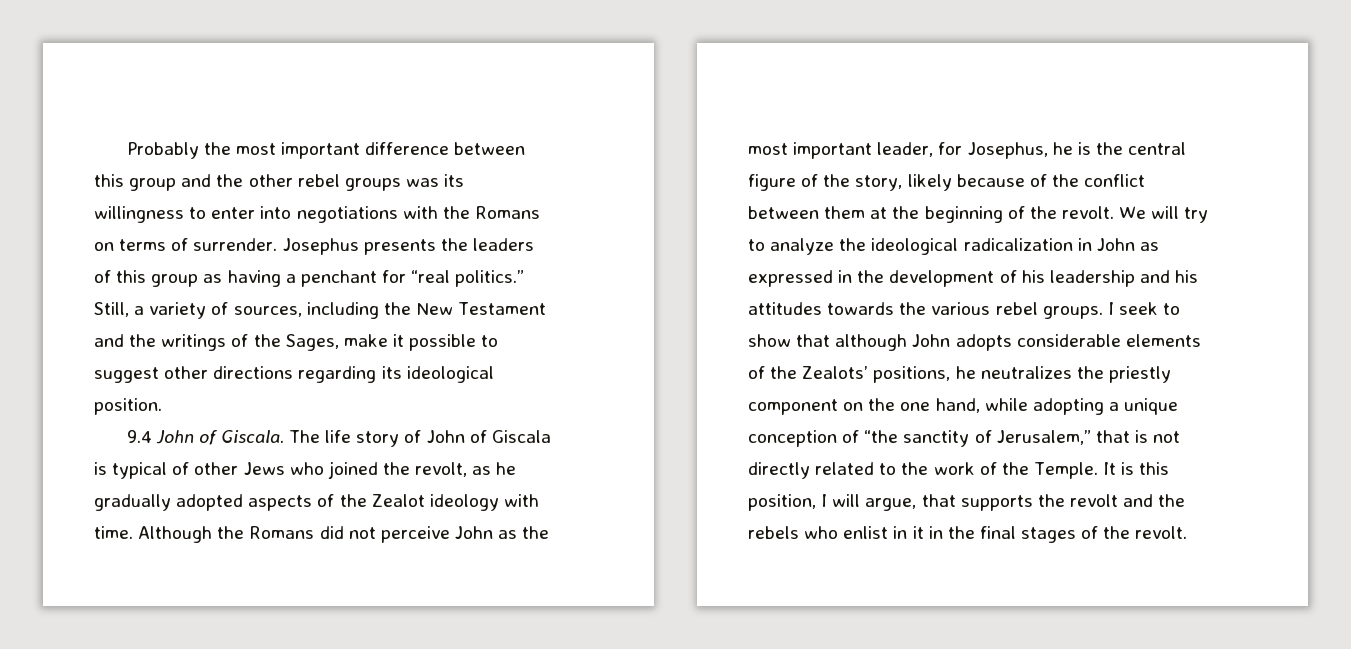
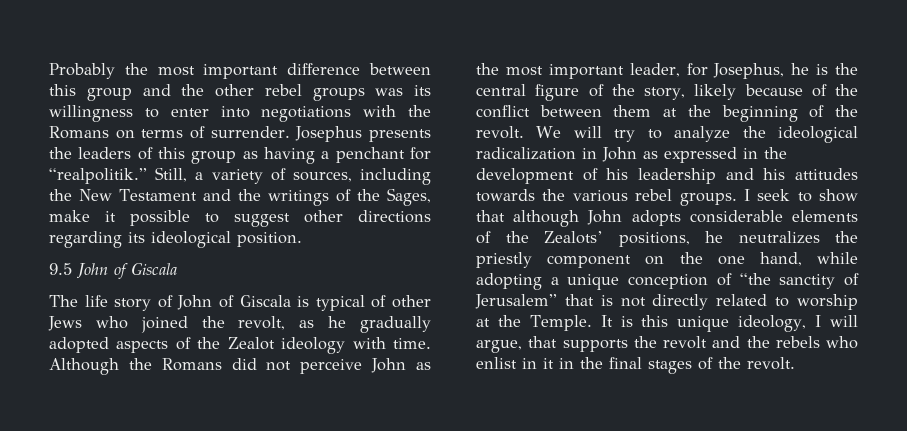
- Josephus presents the leaders of this group as having a penchant for “real politics.”
+ Josephus presents the leaders of this group as having a penchant for “realpolitik.”
- 9.4 John of Giscala. The life story of John of Giscala is typical of other Jews who joined the revolt, as he gradually adopted aspects of the Zealot ideology with time.
+ 9.5 John of Giscala
+ The life story of John of Giscala is typical of other Jews who joined the revolt, as he gradually adopted aspects of the Zealot ideology with time.
- I seek to show that although John adopts considerable elements of the Zealots’ positions, he neutralizes the priestly component on the one hand, while adopting a unique conception of “the sanctity of Jerusalem,” that is not directly related to the work of the Temple.
+ I seek to show that although John adopts considerable elements of the Zealots’ positions, he neutralizes the priestly component on the one hand, while adopting a unique conception of “the sanctity of Jerusalem” that is not directly related to worship at the Temple.
- It is this position, I will argue, that supports the revolt and the rebels who enlist in it in the final stages of the revolt.
+ It is this unique ideology, I will argue, that supports the revolt and the rebels who enlist in it in the final stages of the revolt.

